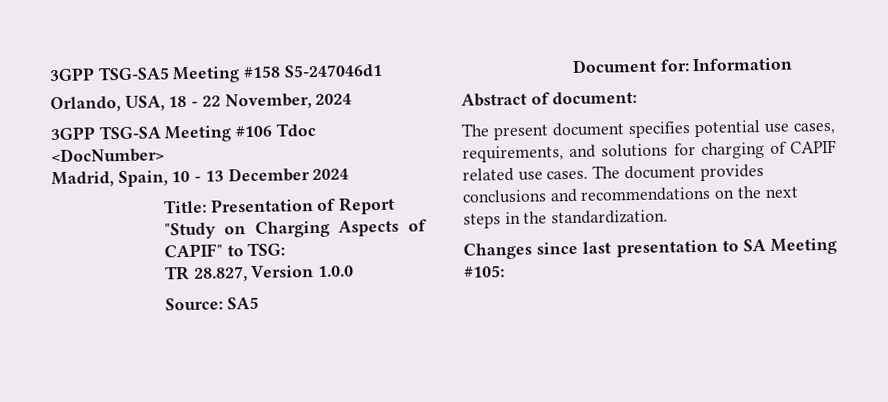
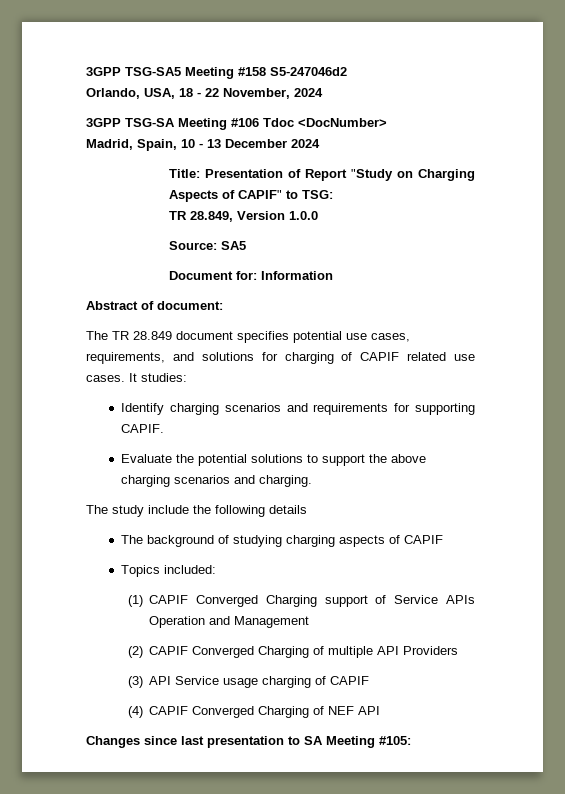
- 3GPP TSG-SA5 Meeting #158 S5-247046d1
+ 3GPP TSG-SA5 Meeting #158 S5-247046d2
- TR 28.827, Version 1.0.0
+ TR 28.849, Version 1.0.0
- The present document specifies potential use cases, requirements, and solutions for charging of CAPIF related use cases.
+ The TR 28.849 document specifies potential use cases, requirements, and solutions for charging of CAPIF related use cases.
- The document provides conclusions and recommendations on the next steps in the standardization.
+ It studies:
+ Identify charging scenarios and requirements for supporting CAPIF.
+ Evaluate the potential solutions to support the above charging scenarios and charging.
+ The study include the following details
+ The background of studying charging aspects of CAPIF
+ Topics included:
+ (1) CAPIF Converged Charging support of Service APIs Operation and Management
+ (2) CAPIF Converged Charging of multiple API Providers
+ (3) API Service usage charging of CAPIF
+ (4) CAPIF Converged Charging of NEF API

